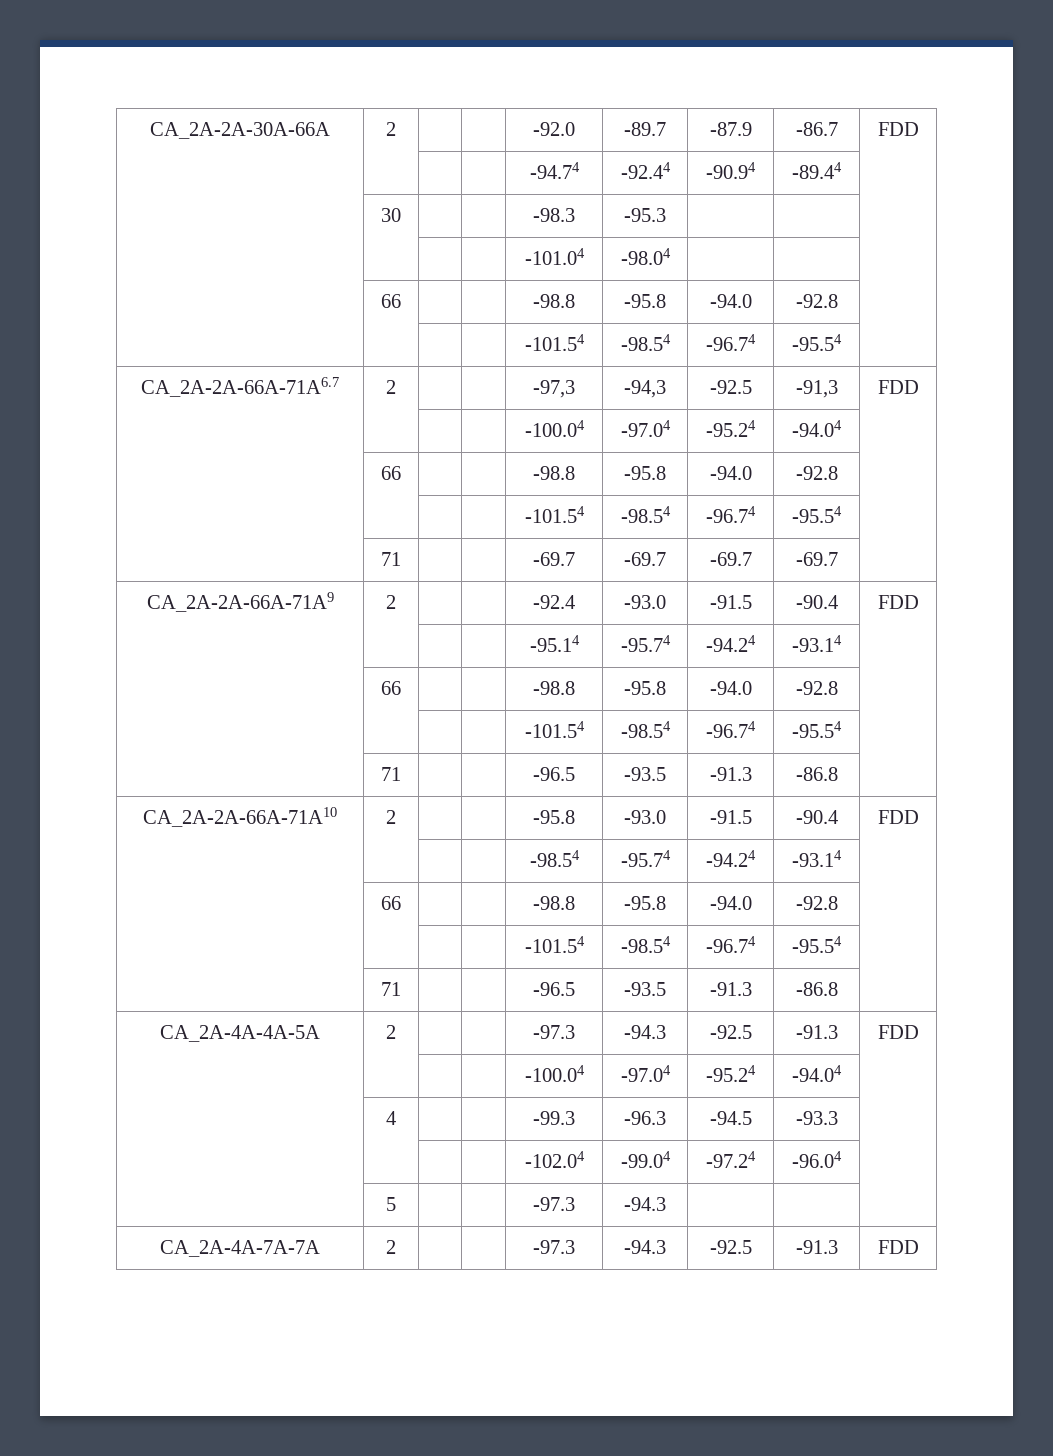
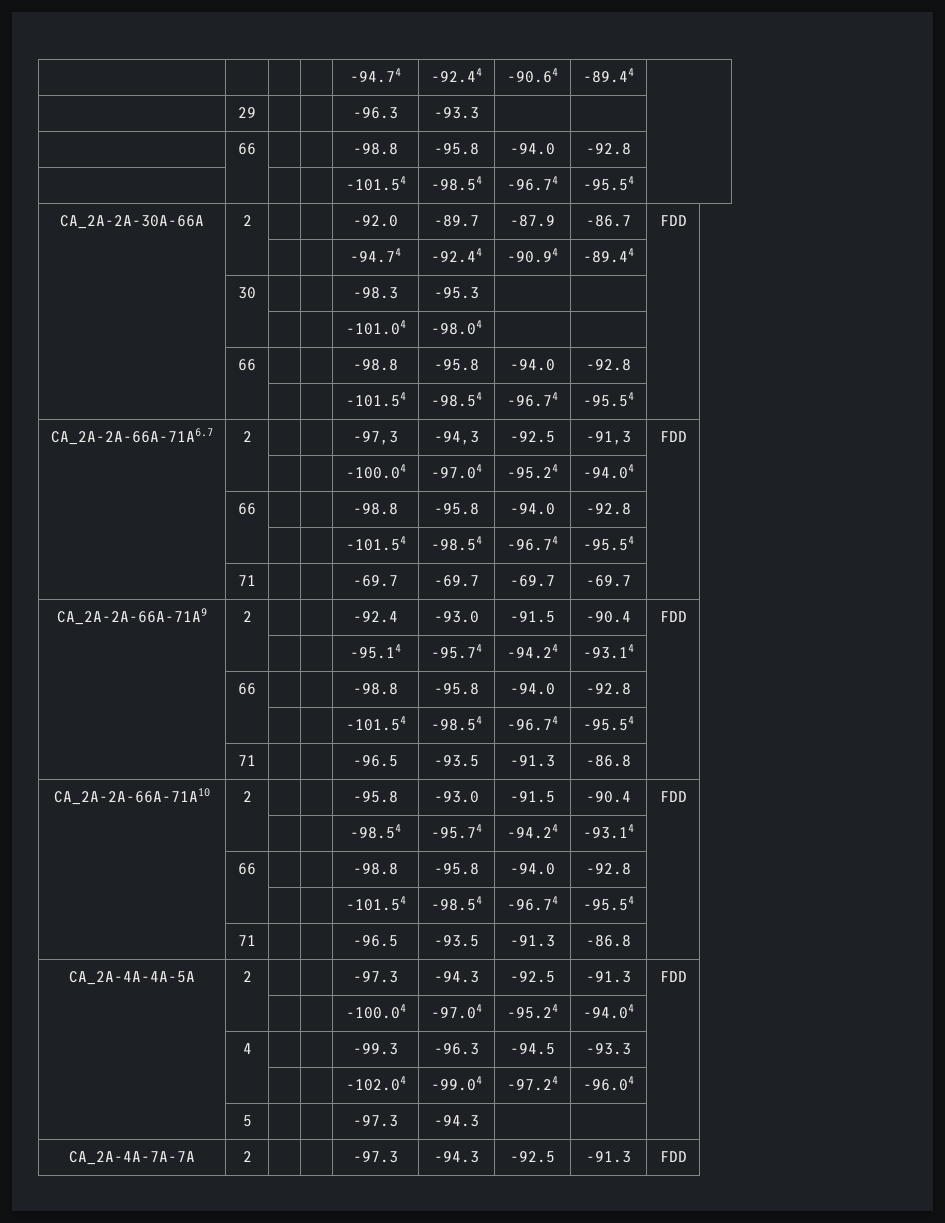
+ | | | | -94.74 | -92.44 | -90.64 | -89.44 |
+ | 29 | | | -96.3 | -93.3 | | |
+ | 66 | | | -98.8 | -95.8 | -94.0 | -92.8 |
+ | | | | -101.54 | -98.54 | -96.74 | -95.54 |

